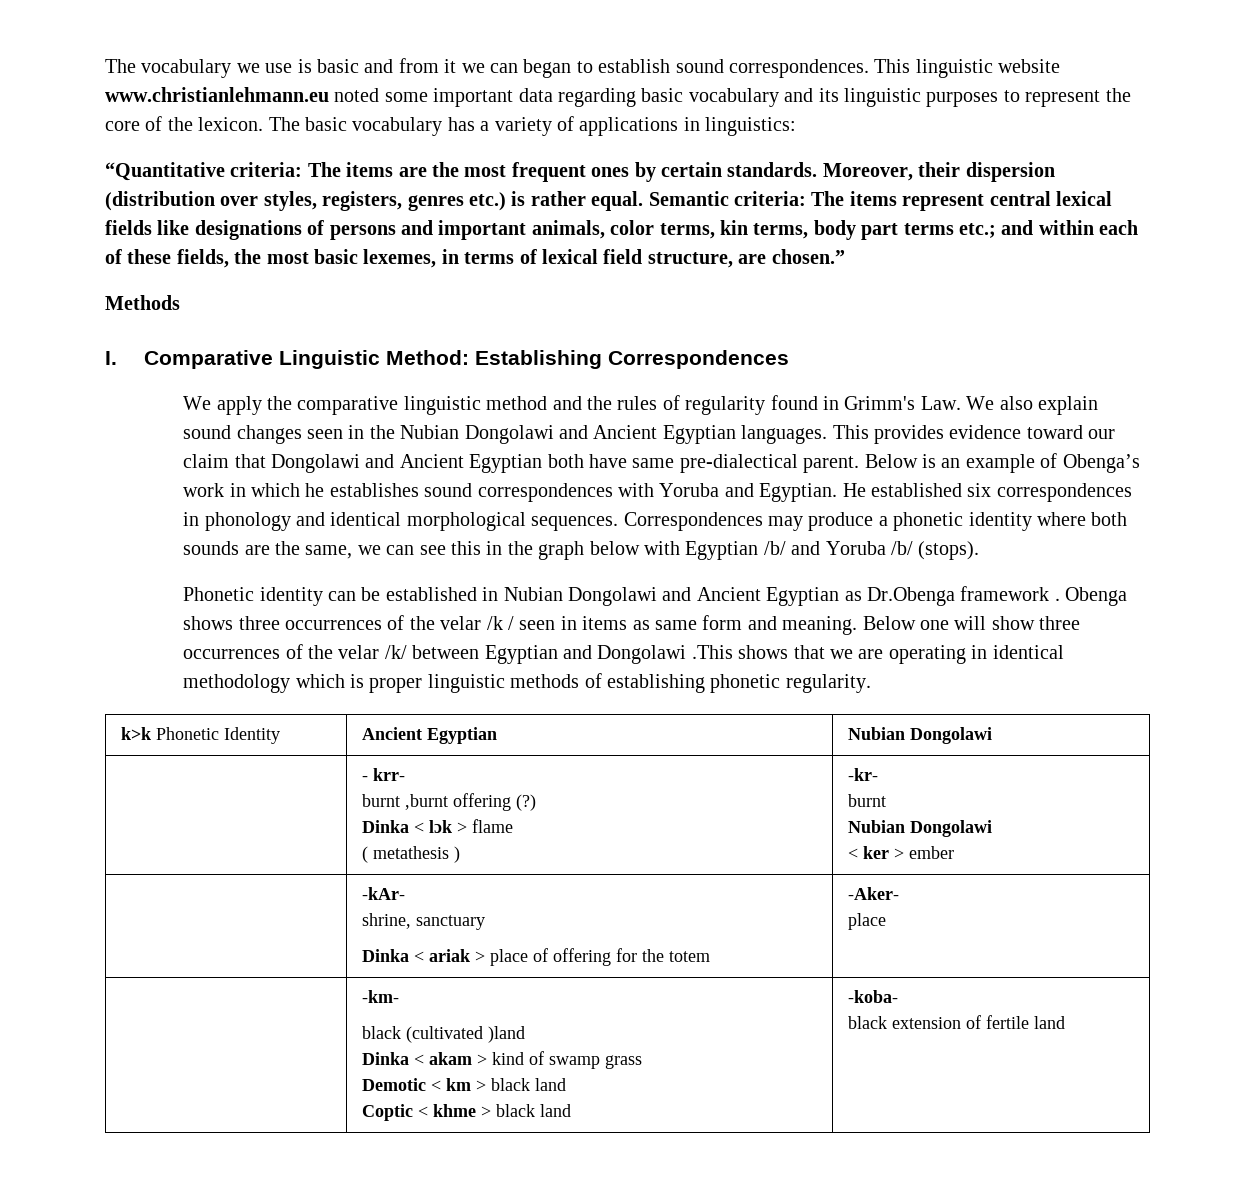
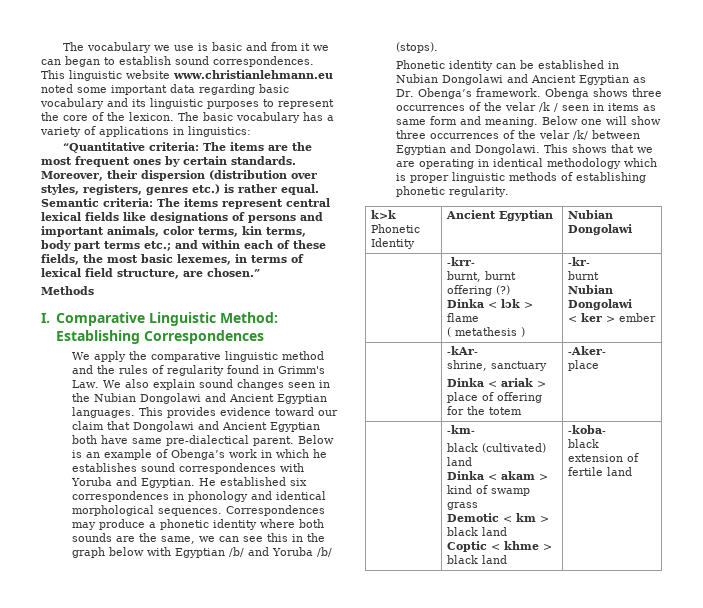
- Phonetic identity can be established in Nubian Dongolawi and Ancient Egyptian as Dr.Obenga framework .
+ Phonetic identity can be established in Nubian Dongolawi and Ancient Egyptian as Dr. Obenga’s framework.
- Below one will show three occurrences of the velar /k/ between Egyptian and Dongolawi .This shows that we are operating in identical methodology which is proper linguistic methods of establishing phonetic regularity.
+ Below one will show three occurrences of the velar /k/ between Egyptian and Dongolawi. This shows that we are operating in identical methodology which is proper linguistic methods of establishing phonetic regularity.
- | - krr-
- burnt ,burnt offering (?)
+ | -krr-
+ burnt, burnt offering (?)
  | -km-
- black (cultivated )land
+ black (cultivated) land

